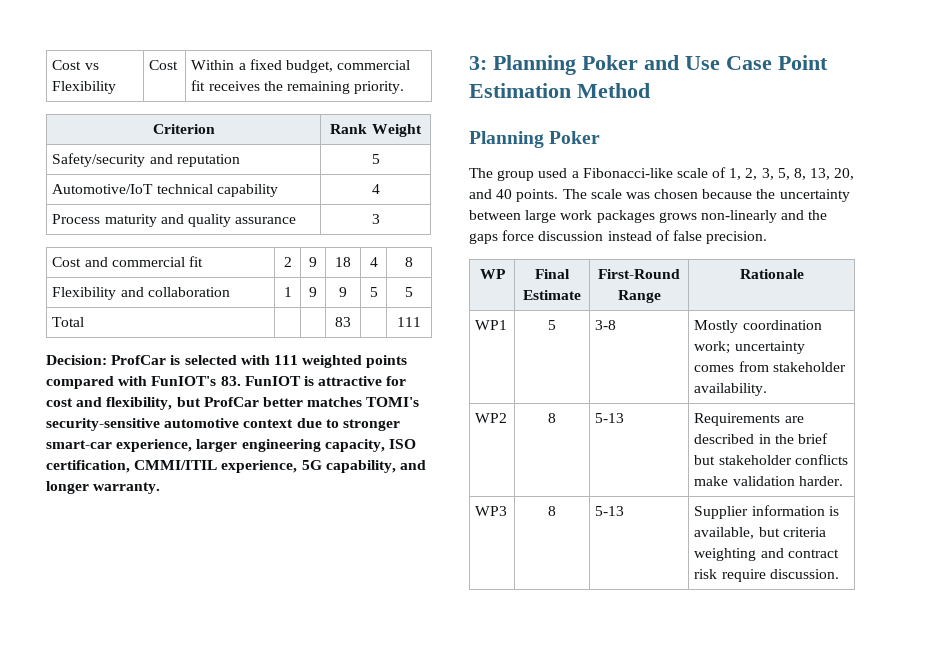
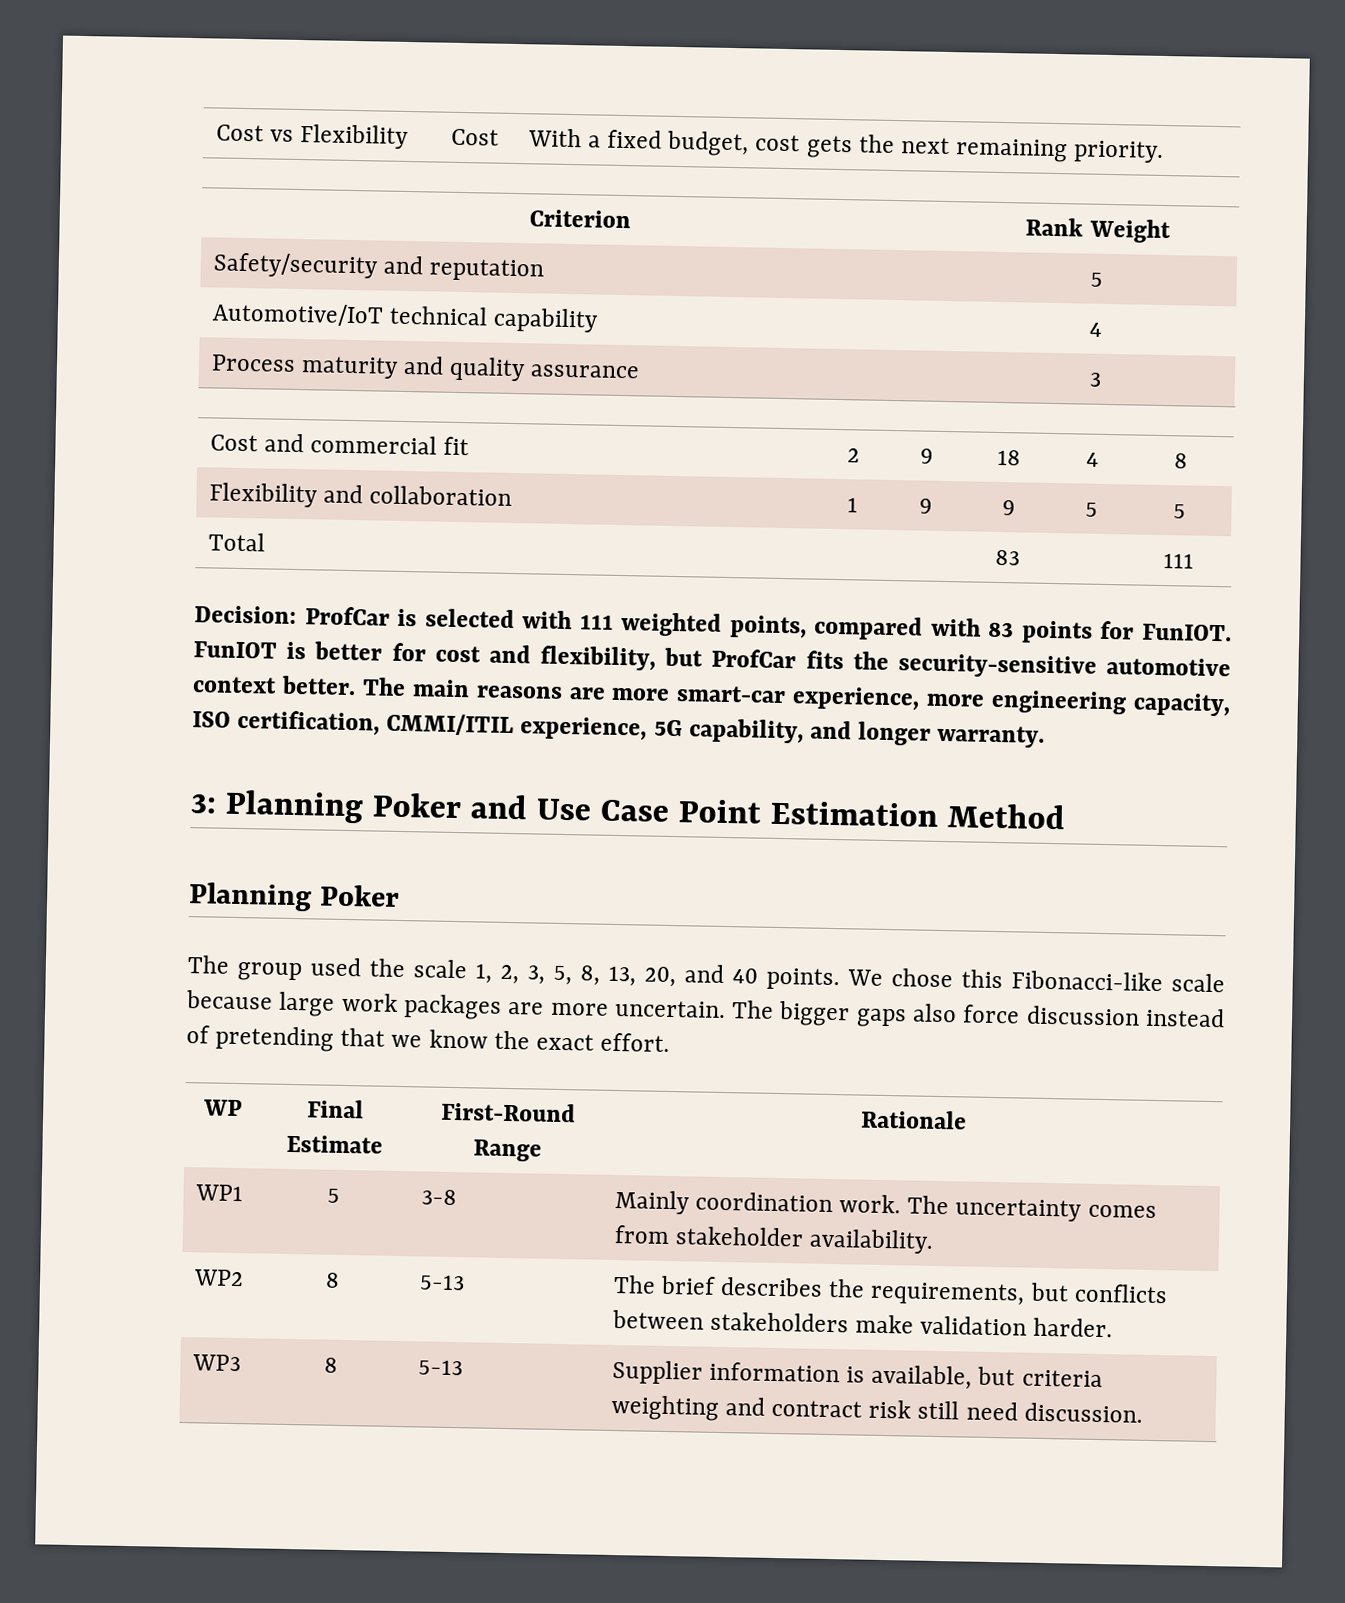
- Cost vs Flexibility | Cost | Within a fixed budget, commercial fit receives the remaining priority.
+ Cost vs Flexibility | Cost | With a fixed budget, cost gets the next remaining priority.
- Decision: ProfCar is selected with 111 weighted points compared with FunIOT's 83. FunIOT is attractive for cost and flexibility, but ProfCar better matches TOMI's security-sensitive automotive context due to stronger smart-car experience, larger engineering capacity, ISO certification, CMMI/ITIL experience, 5G capability, and longer warranty.
+ Decision: ProfCar is selected with 111 weighted points, compared with 83 points for FunIOT. FunIOT is better for cost and flexibility, but ProfCar fits the security-sensitive automotive context better. The main reasons are more smart-car experience, more engineering capacity, ISO certification, CMMI/ITIL experience, 5G capability, and longer warranty.
- The group used a Fibonacci-like scale of 1, 2, 3, 5, 8, 13, 20, and 40 points.
+ The group used the scale 1, 2, 3, 5, 8, 13, 20, and 40 points.
- The scale was chosen because the uncertainty between large work packages grows non-linearly and the gaps force discussion instead of false precision.
+ We chose this Fibonacci-like scale because large work packages are more uncertain. The bigger gaps also force discussion instead of pretending that we know the exact effort.
- WP1 | 5 | 3-8 | Mostly coordination work; uncertainty comes from stakeholder availability.
+ WP1 | 5 | 3-8 | Mainly coordination work. The uncertainty comes from stakeholder availability.
- WP2 | 8 | 5-13 | Requirements are described in the brief but stakeholder conflicts make validation harder.
+ WP2 | 8 | 5-13 | The brief describes the requirements, but conflicts between stakeholders make validation harder.
- WP3 | 8 | 5-13 | Supplier information is available, but criteria weighting and contract risk require discussion.
+ WP3 | 8 | 5-13 | Supplier information is available, but criteria weighting and contract risk still need discussion.

